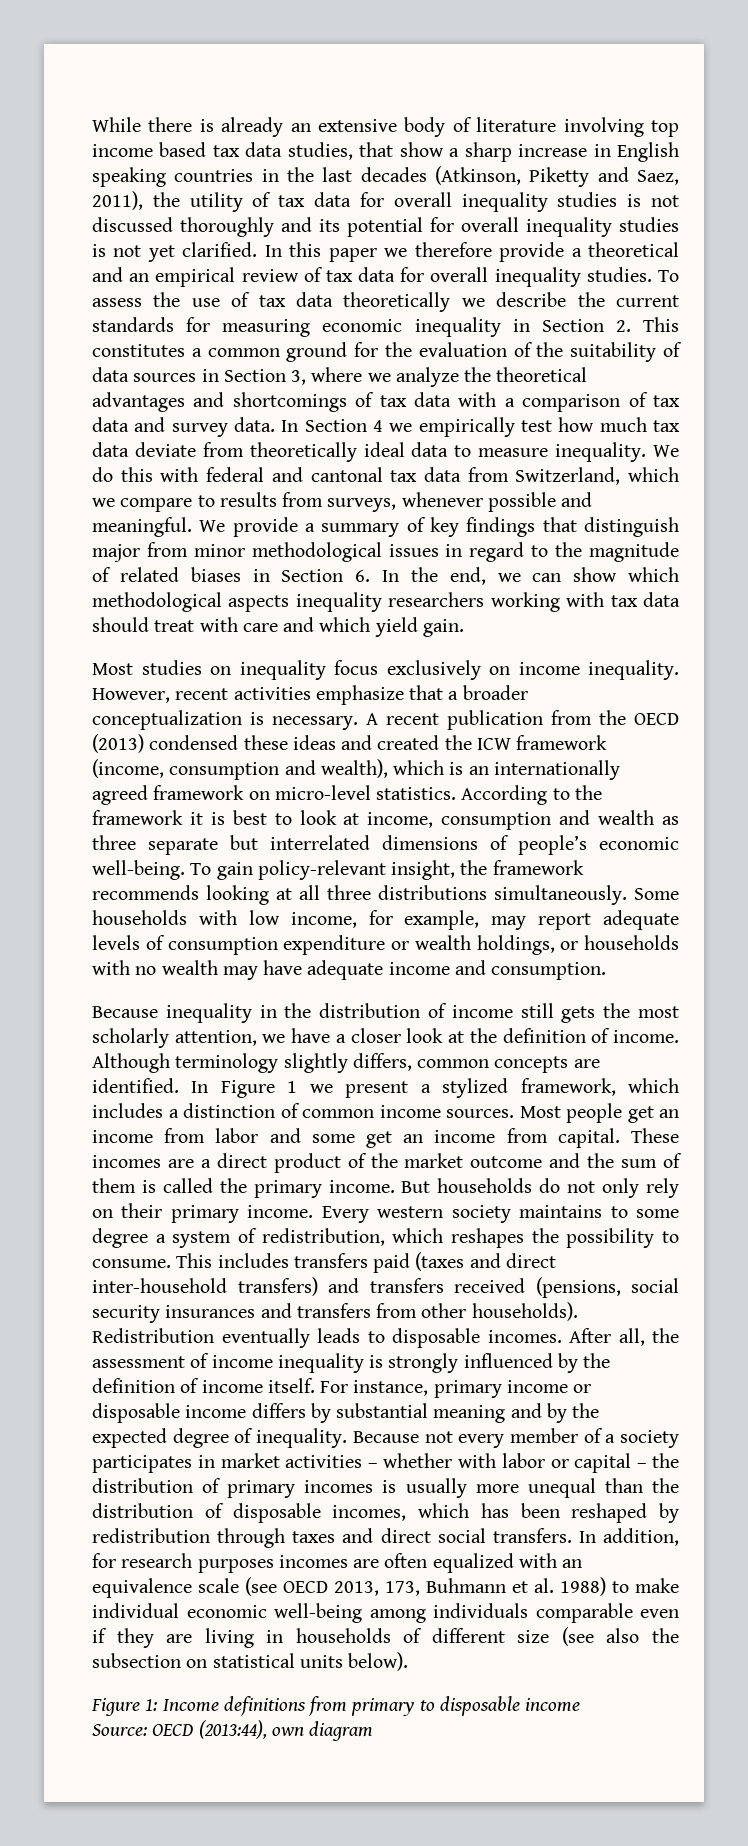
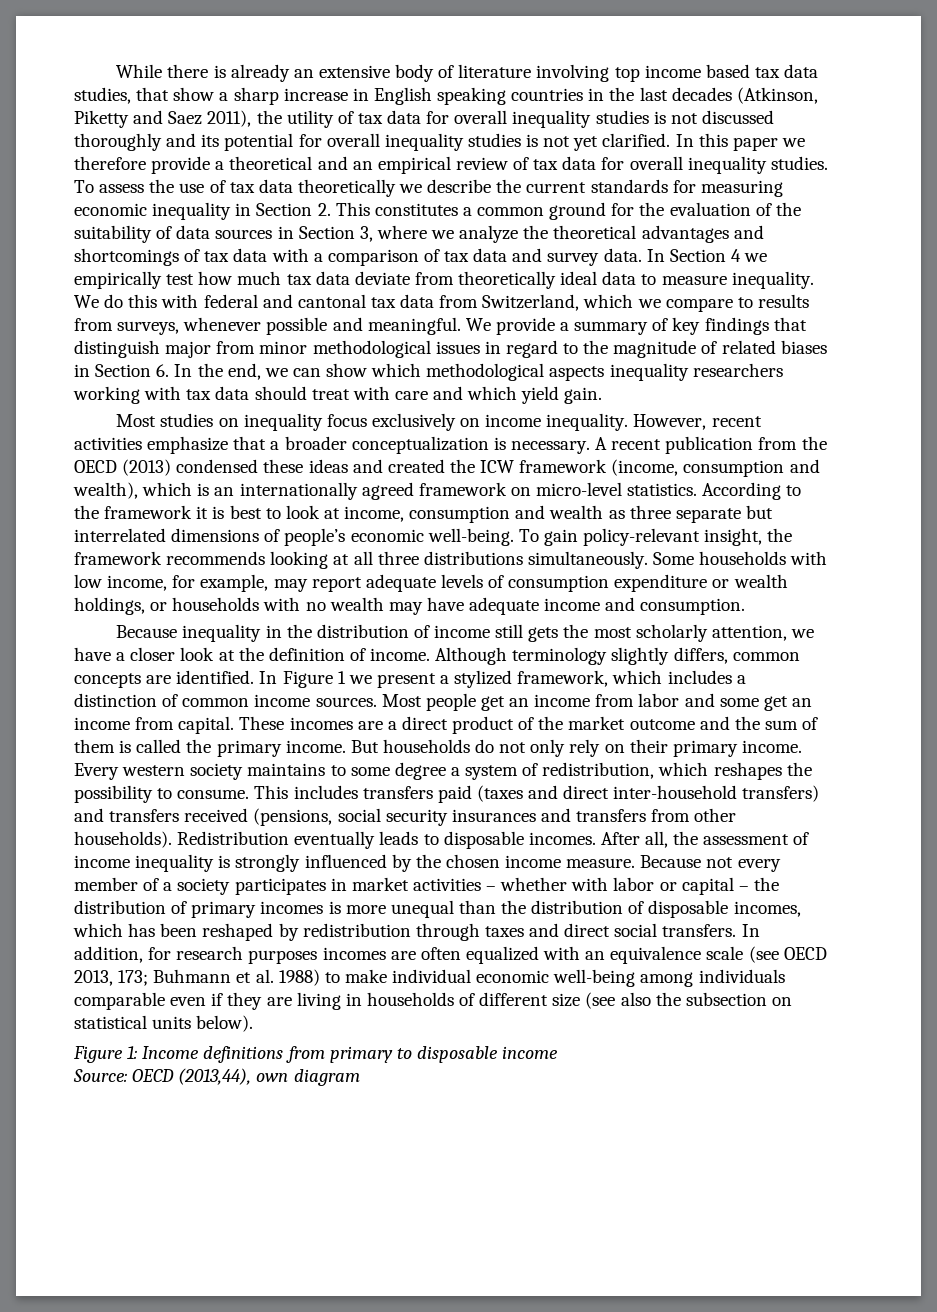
- While there is already an extensive body of literature involving top income based tax data studies, that show a sharp increase in English speaking countries in the last decades (Atkinson, Piketty and Saez, 2011), the utility of tax data for overall inequality studies is not discussed thoroughly and its potential for overall inequality studies is not yet clarified.
+ While there is already an extensive body of literature involving top income based tax data studies, that show a sharp increase in English speaking countries in the last decades (Atkinson, Piketty and Saez 2011), the utility of tax data for overall inequality studies is not discussed thoroughly and its potential for overall inequality studies is not yet clarified.
- After all, the assessment of income inequality is strongly influenced by the definition of income itself. For instance, primary income or disposable income differs by substantial meaning and by the expected degree of inequality.
+ After all, the assessment of income inequality is strongly influenced by the chosen income measure.
- Because not every member of a society participates in market activities – whether with labor or capital – the distribution of primary incomes is usually more unequal than the distribution of disposable incomes, which has been reshaped by redistribution through taxes and direct social transfers.
+ Because not every member of a society participates in market activities – whether with labor or capital – the distribution of primary incomes is more unequal than the distribution of disposable incomes, which has been reshaped by redistribution through taxes and direct social transfers.
- In addition, for research purposes incomes are often equalized with an equivalence scale (see OECD 2013, 173, Buhmann et al. 1988) to make individual economic well-being among individuals comparable even if they are living in households of different size (see also the subsection on statistical units below).
+ In addition, for research purposes incomes are often equalized with an equivalence scale (see OECD 2013, 173; Buhmann et al. 1988) to make individual economic well-being among individuals comparable even if they are living in households of different size (see also the subsection on statistical units below).
- Source: OECD (2013:44), own diagram
+ Source: OECD (2013,44), own diagram

